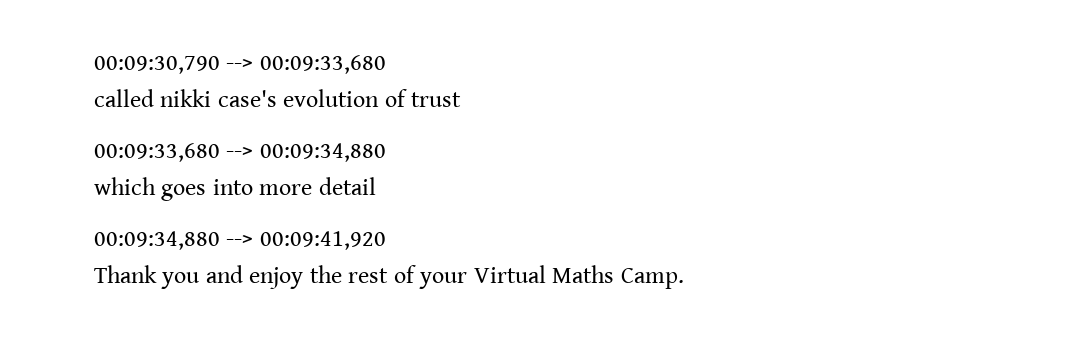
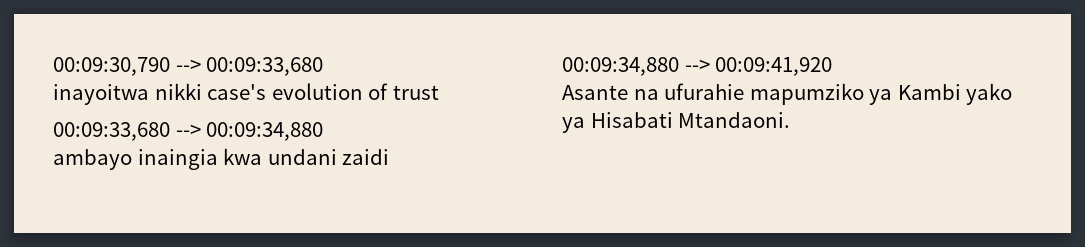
- called nikki case's evolution of trust
+ inayoitwa nikki case's evolution of trust
- which goes into more detail
+ ambayo inaingia kwa undani zaidi
  00:09:34,880 --> 00:09:41,920
- Thank you and enjoy the rest of your Virtual Maths Camp.
+ Asante na ufurahie mapumziko ya Kambi yako ya Hisabati Mtandaoni.

